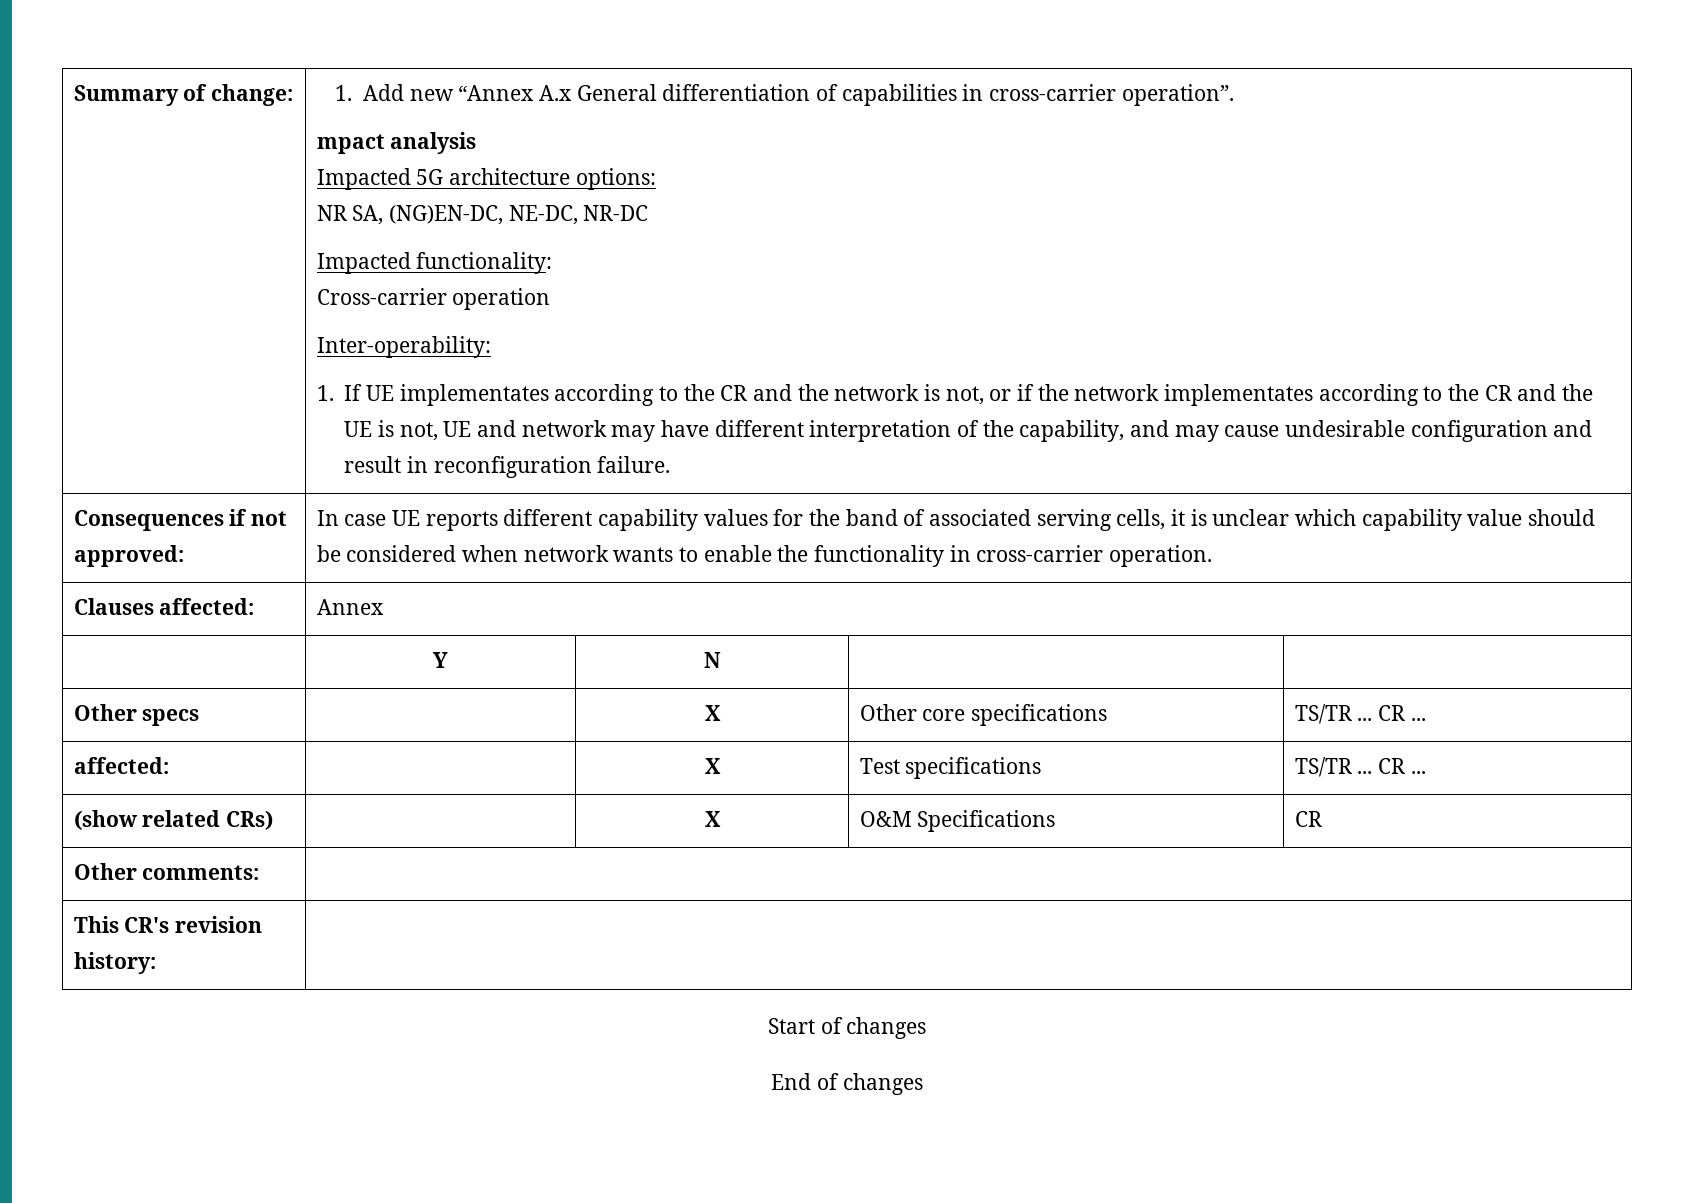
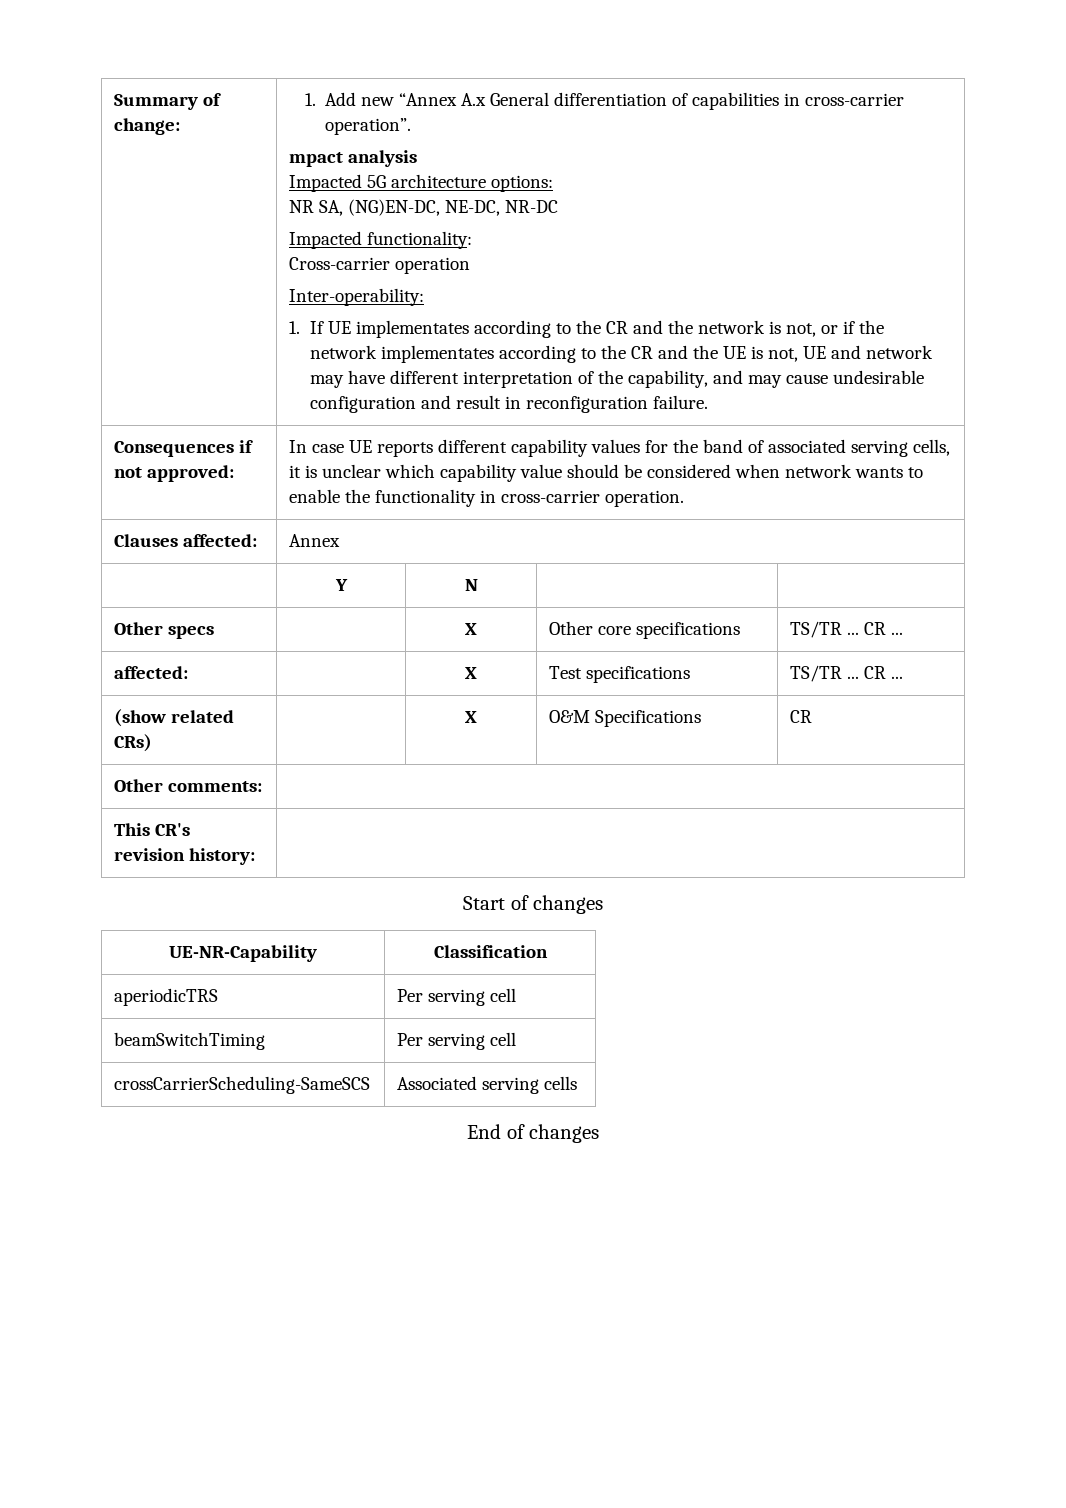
+ UE-NR-Capability | Classification
+ aperiodicTRS | Per serving cell
+ beamSwitchTiming | Per serving cell
+ crossCarrierScheduling-SameSCS | Associated serving cells

